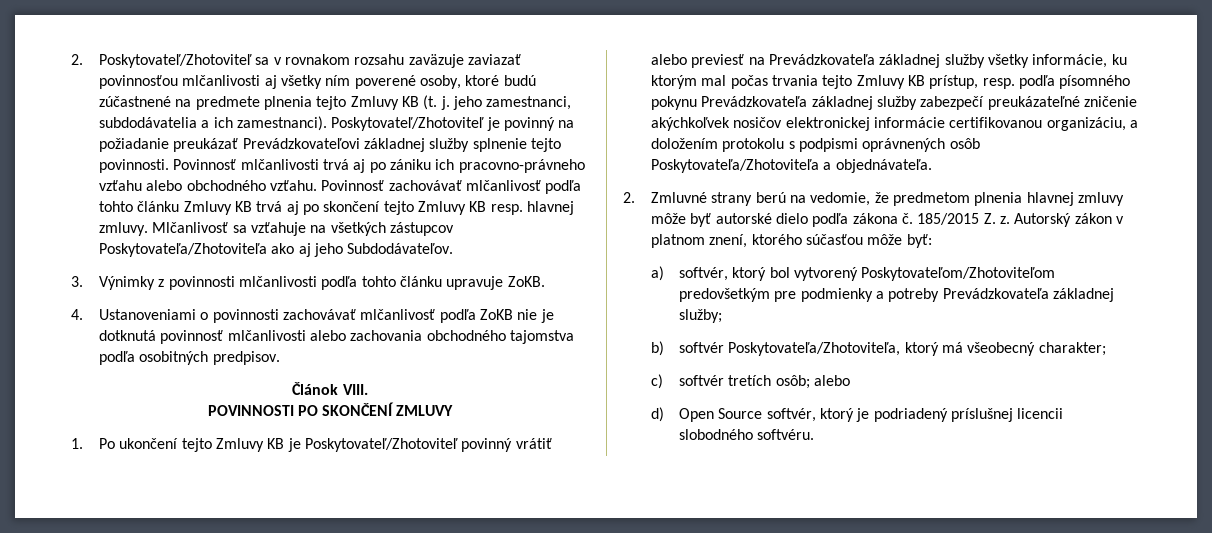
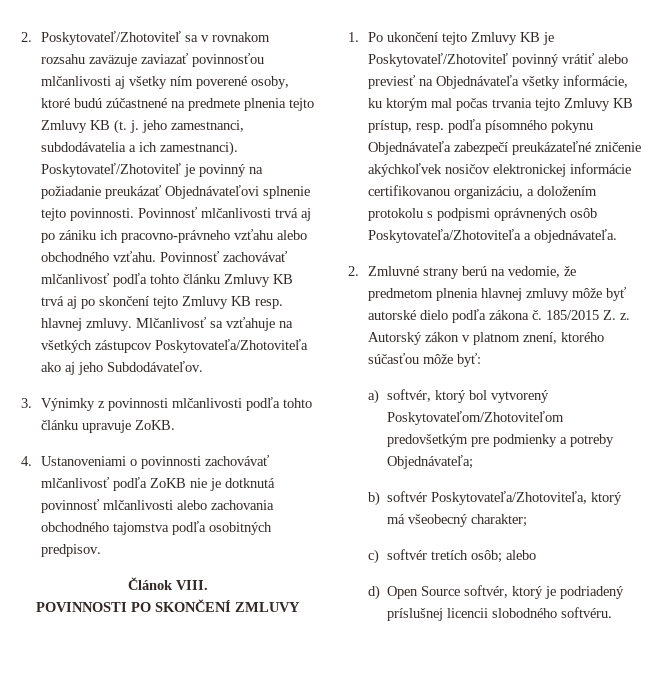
- Poskytovateľ/Zhotoviteľ je povinný na požiadanie preukázať Prevádzkovateľovi základnej služby splnenie tejto povinnosti.
+ Poskytovateľ/Zhotoviteľ je povinný na požiadanie preukázať Objednávateľovi splnenie tejto povinnosti.
- 1. Po ukončení tejto Zmluvy KB je Poskytovateľ/Zhotoviteľ povinný vrátiť alebo previesť na Prevádzkovateľa základnej služby všetky informácie, ku ktorým mal počas trvania tejto Zmluvy KB prístup, resp. podľa písomného pokynu Prevádzkovateľa základnej služby zabezpečí preukázateľné zničenie akýchkoľvek nosičov elektronickej informácie certifikovanou organizáciu, a doložením protokolu s podpismi oprávnených osôb Poskytovateľa/Zhotoviteľa a objednávateľa.
+ 1. Po ukončení tejto Zmluvy KB je Poskytovateľ/Zhotoviteľ povinný vrátiť alebo previesť na Objednávateľa všetky informácie, ku ktorým mal počas trvania tejto Zmluvy KB prístup, resp. podľa písomného pokynu Objednávateľa zabezpečí preukázateľné zničenie akýchkoľvek nosičov elektronickej informácie certifikovanou organizáciu, a doložením protokolu s podpismi oprávnených osôb Poskytovateľa/Zhotoviteľa a objednávateľa.
- a) softvér, ktorý bol vytvorený Poskytovateľom/Zhotoviteľom predovšetkým pre podmienky a potreby Prevádzkovateľa základnej služby;
+ a) softvér, ktorý bol vytvorený Poskytovateľom/Zhotoviteľom predovšetkým pre podmienky a potreby Objednávateľa;

